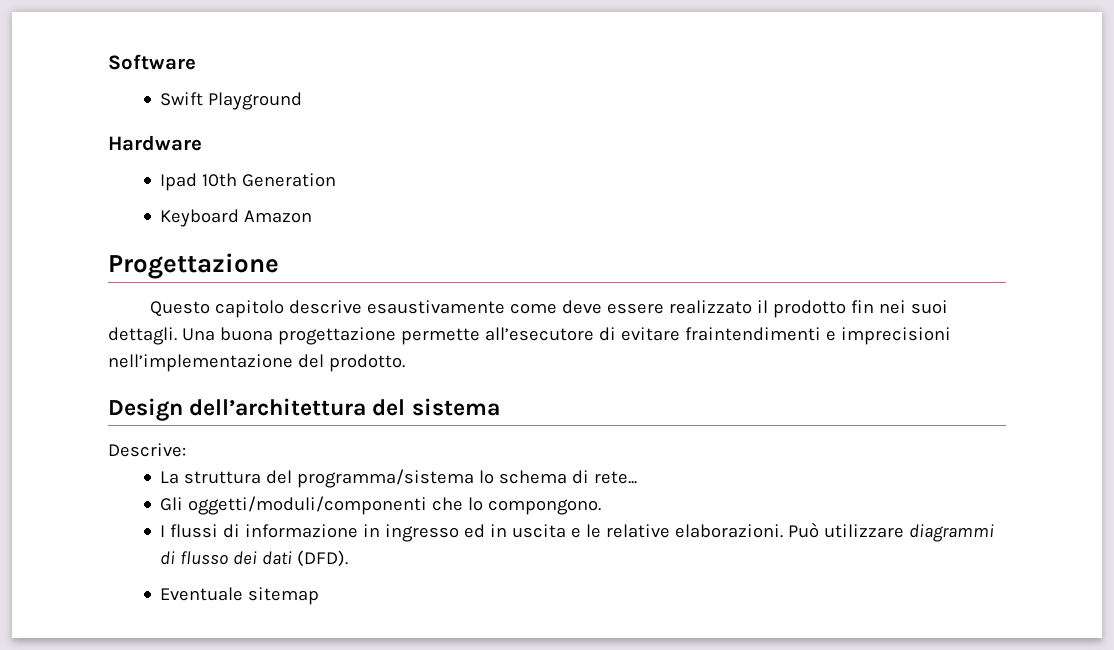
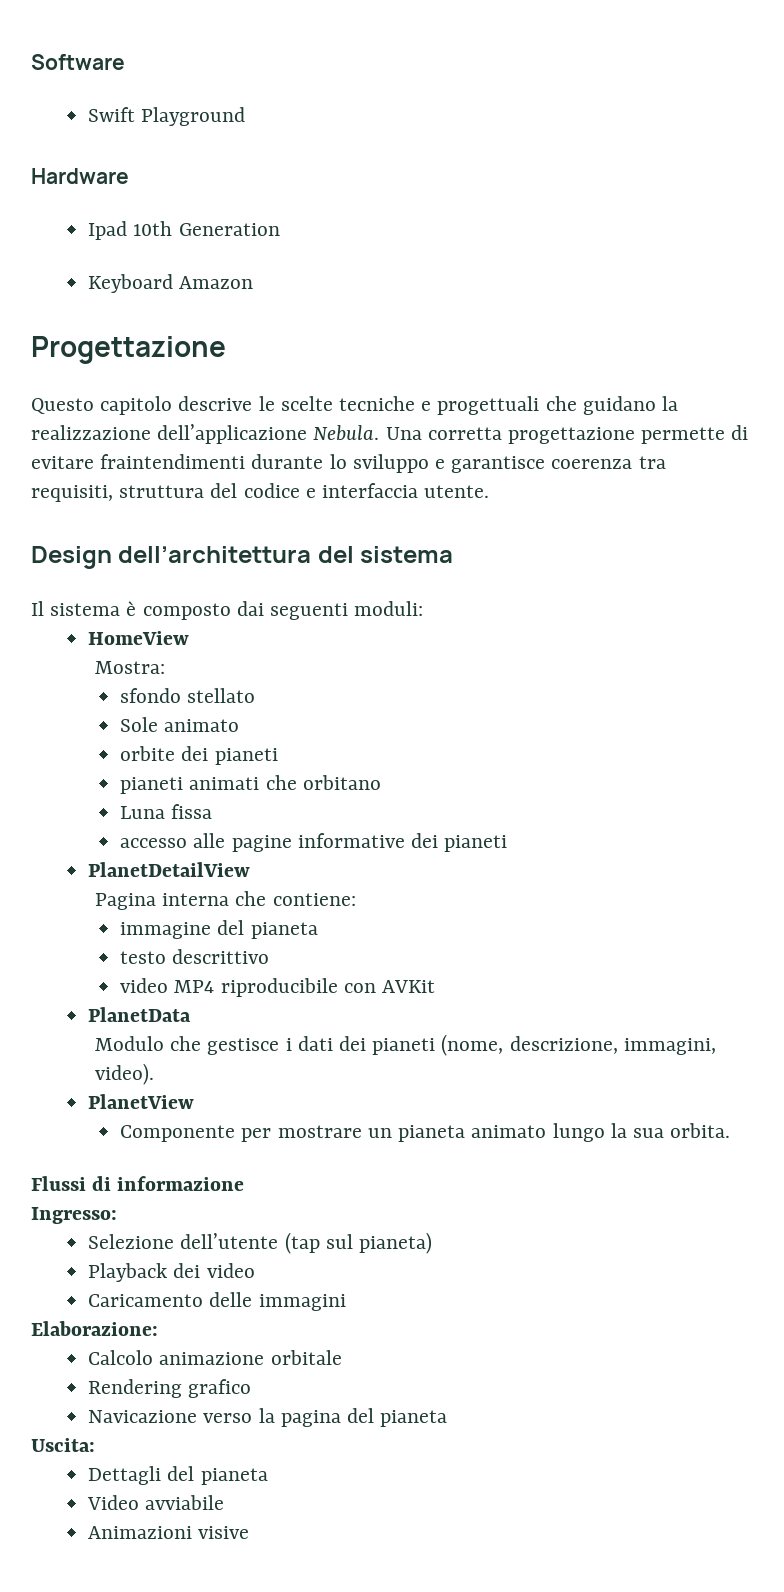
- Questo capitolo descrive esaustivamente come deve essere realizzato il prodotto fin nei suoi dettagli. Una buona progettazione permette all’esecutore di evitare fraintendimenti e imprecisioni nell’implementazione del prodotto.
+ Questo capitolo descrive le scelte tecniche e progettuali che guidano la realizzazione dell’applicazione Nebula. Una corretta progettazione permette di evitare fraintendimenti durante lo sviluppo e garantisce coerenza tra requisiti, struttura del codice e interfaccia utente.
  Design dell’architettura del sistema
- Descrive:
- La struttura del programma/sistema lo schema di rete...
- Gli oggetti/moduli/componenti che lo compongono.
- I flussi di informazione in ingresso ed in uscita e le relative elaborazioni. Può utilizzare diagrammi di flusso dei dati (DFD).
- Eventuale sitemap
+ Il sistema è composto dai seguenti moduli:
+ HomeView
+ Mostra:
+ sfondo stellato
+ Sole animato
+ orbite dei pianeti
+ pianeti animati che orbitano
+ Luna fissa
+ accesso alle pagine informative dei pianeti
+ PlanetDetailView
+ Pagina interna che contiene:
+ immagine del pianeta
+ testo descrittivo
+ video MP4 riproducibile con AVKit
+ PlanetData
+ Modulo che gestisce i dati dei pianeti (nome, descrizione, immagini, video).
+ PlanetView
+ Componente per mostrare un pianeta animato lungo la sua orbita.
+ Flussi di informazione
+ Ingresso:
+ Selezione dell’utente (tap sul pianeta)
+ Playback dei video
+ Caricamento delle immagini
+ Elaborazione:
+ Calcolo animazione orbitale
+ Rendering grafico
+ Navicazione verso la pagina del pianeta
+ Uscita:
+ Dettagli del pianeta
+ Video avviabile
+ Animazioni visive

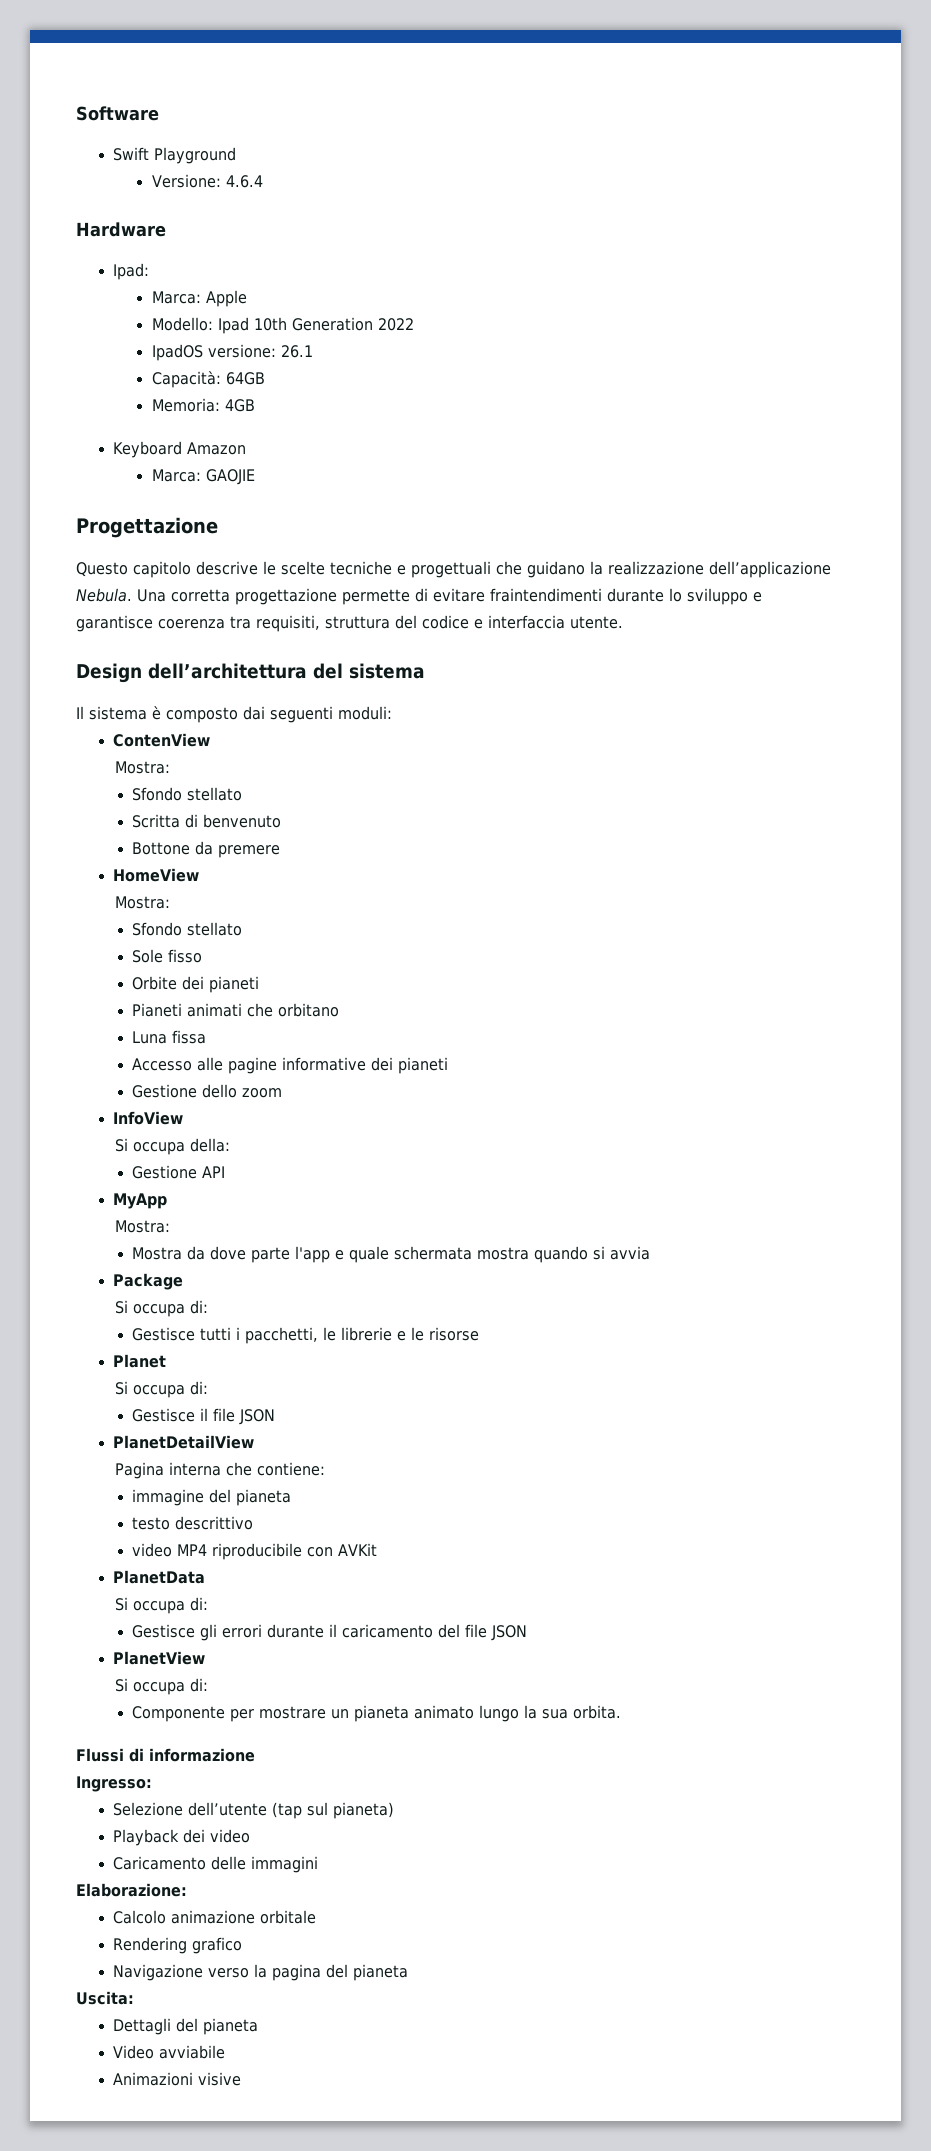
+ Versione: 4.6.4
- Ipad 10th Generation
+ Ipad:
+ Marca: Apple
+ Modello: Ipad 10th Generation 2022
+ IpadOS versione: 26.1
+ Capacità: 64GB
+ Memoria: 4GB
+ Marca: GAOJIE
+ ContenView
+ Mostra:
+ Sfondo stellato
+ Scritta di benvenuto
+ Bottone da premere
  HomeView
  Mostra:
- sfondo stellato
+ Sfondo stellato
- Sole animato
- orbite dei pianeti
- pianeti animati che orbitano
+ Sole fisso
+ Orbite dei pianeti
+ Pianeti animati che orbitano
- accesso alle pagine informative dei pianeti
+ Accesso alle pagine informative dei pianeti
+ Gestione dello zoom
+ InfoView
+ Si occupa della:
+ Gestione API
+ MyApp
+ Mostra:
+ Mostra da dove parte l'app e quale schermata mostra quando si avvia
+ Package
+ Si occupa di:
+ Gestisce tutti i pacchetti, le librerie e le risorse
+ Planet
+ Si occupa di:
+ Gestisce il file JSON
  PlanetData
- Modulo che gestisce i dati dei pianeti (nome, descrizione, immagini, video).
+ Si occupa di:
+ Gestisce gli errori durante il caricamento del file JSON
  PlanetView
+ Si occupa di:
- Navicazione verso la pagina del pianeta
+ Navigazione verso la pagina del pianeta

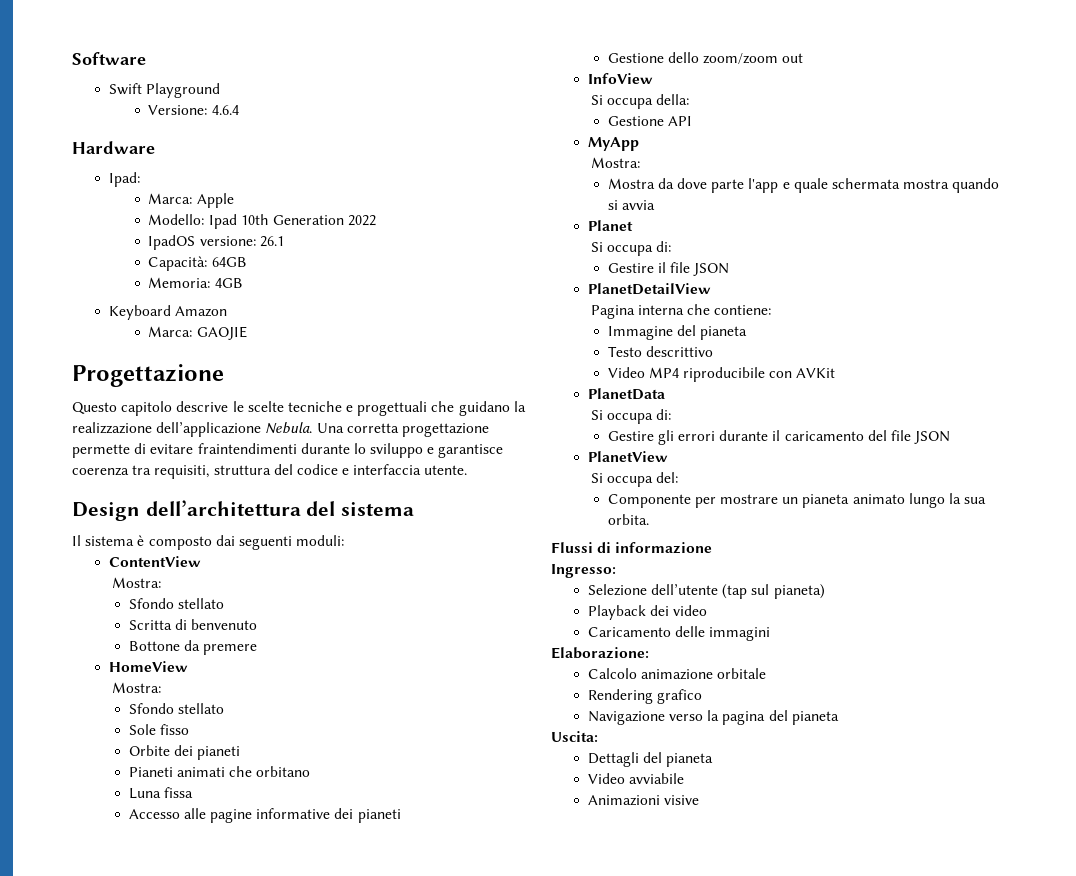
- ContenView
+ ContentView
- Gestione dello zoom
+ Gestione dello zoom/zoom out
- Package
- Si occupa di:
- Gestisce tutti i pacchetti, le librerie e le risorse
- Gestisce il file JSON
+ Gestire il file JSON
- immagine del pianeta
- testo descrittivo
+ Immagine del pianeta
+ Testo descrittivo
- video MP4 riproducibile con AVKit
+ Video MP4 riproducibile con AVKit
- Gestisce gli errori durante il caricamento del file JSON
+ Gestire gli errori durante il caricamento del file JSON
  PlanetView
- Si occupa di:
+ Si occupa del:

